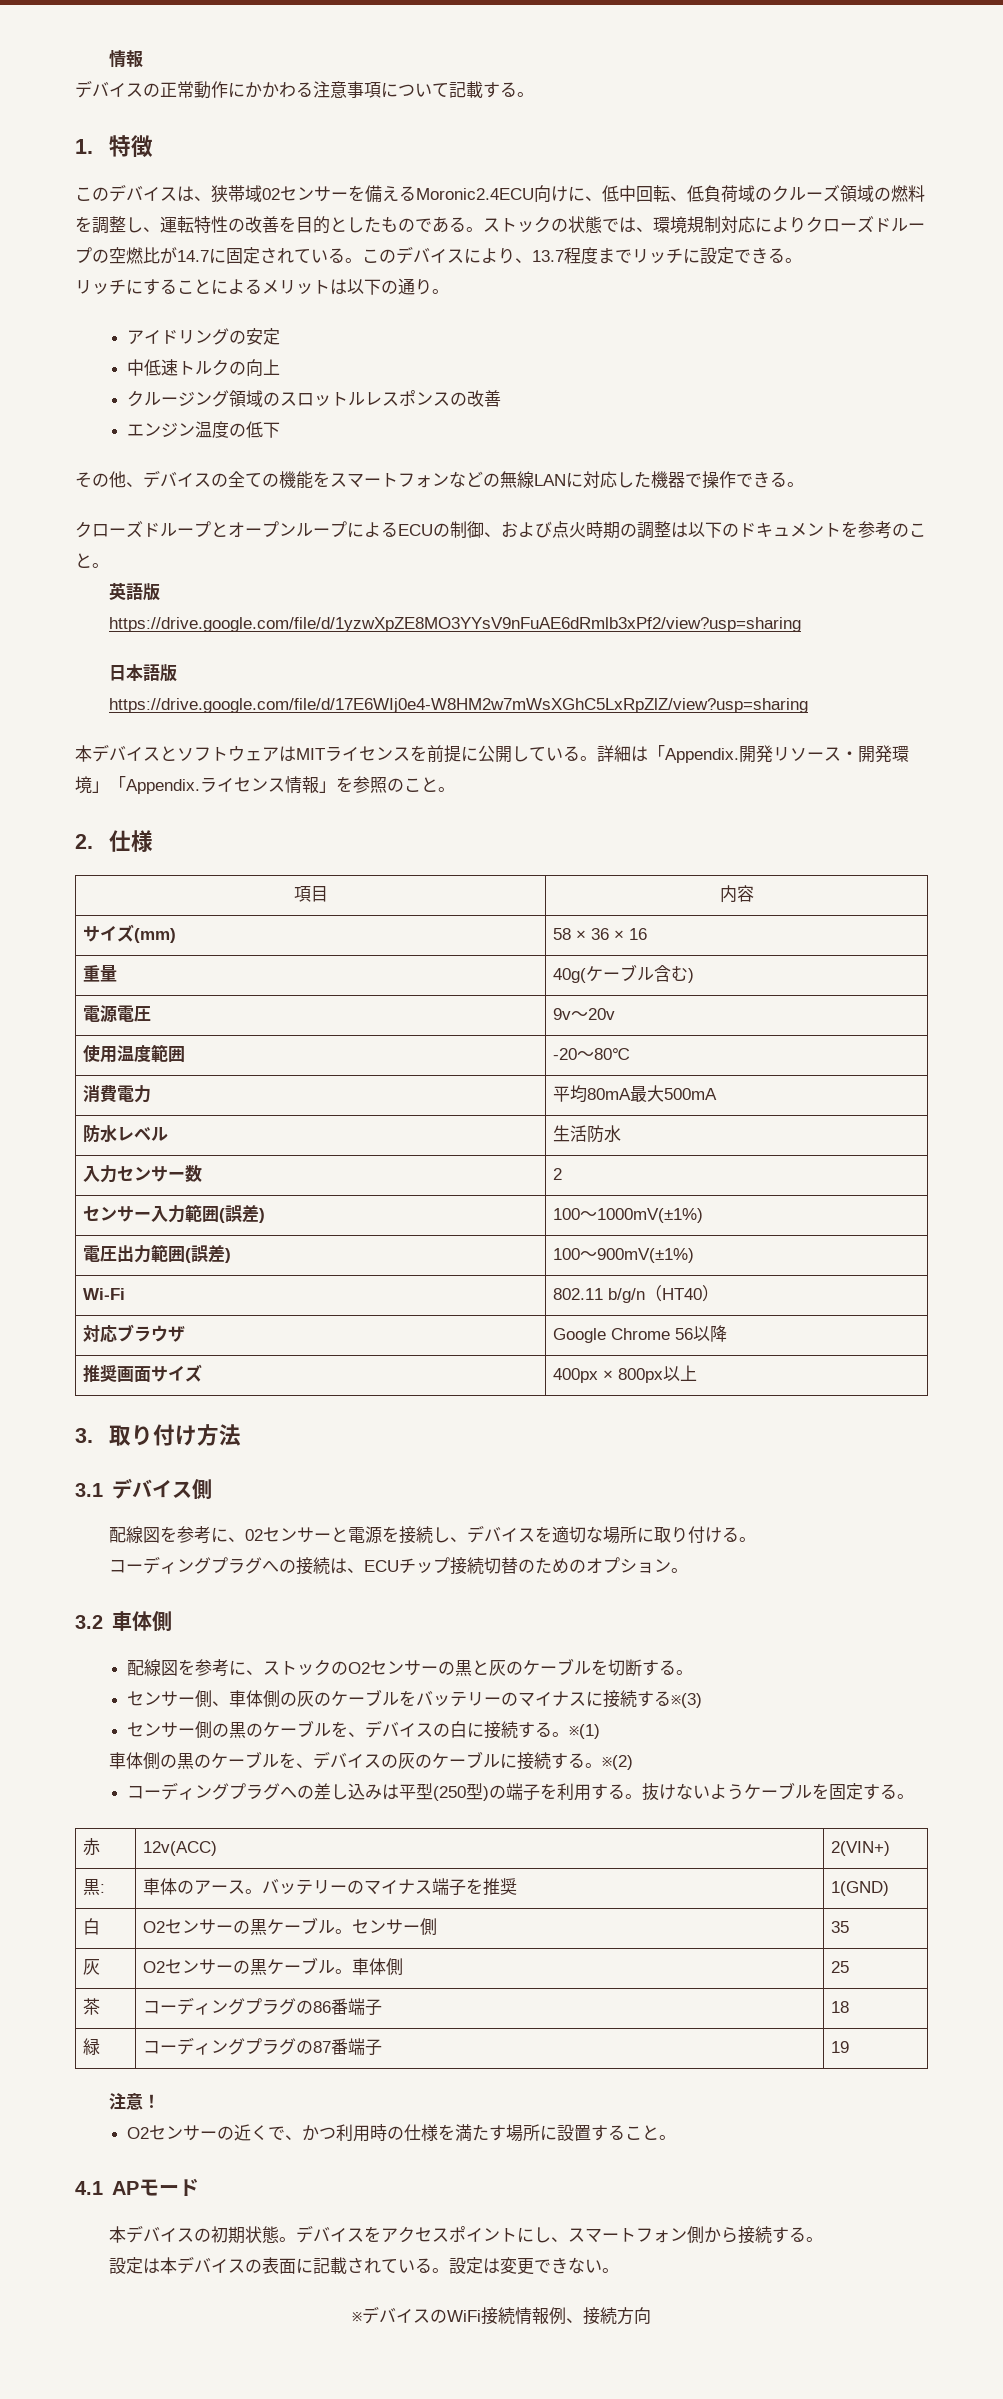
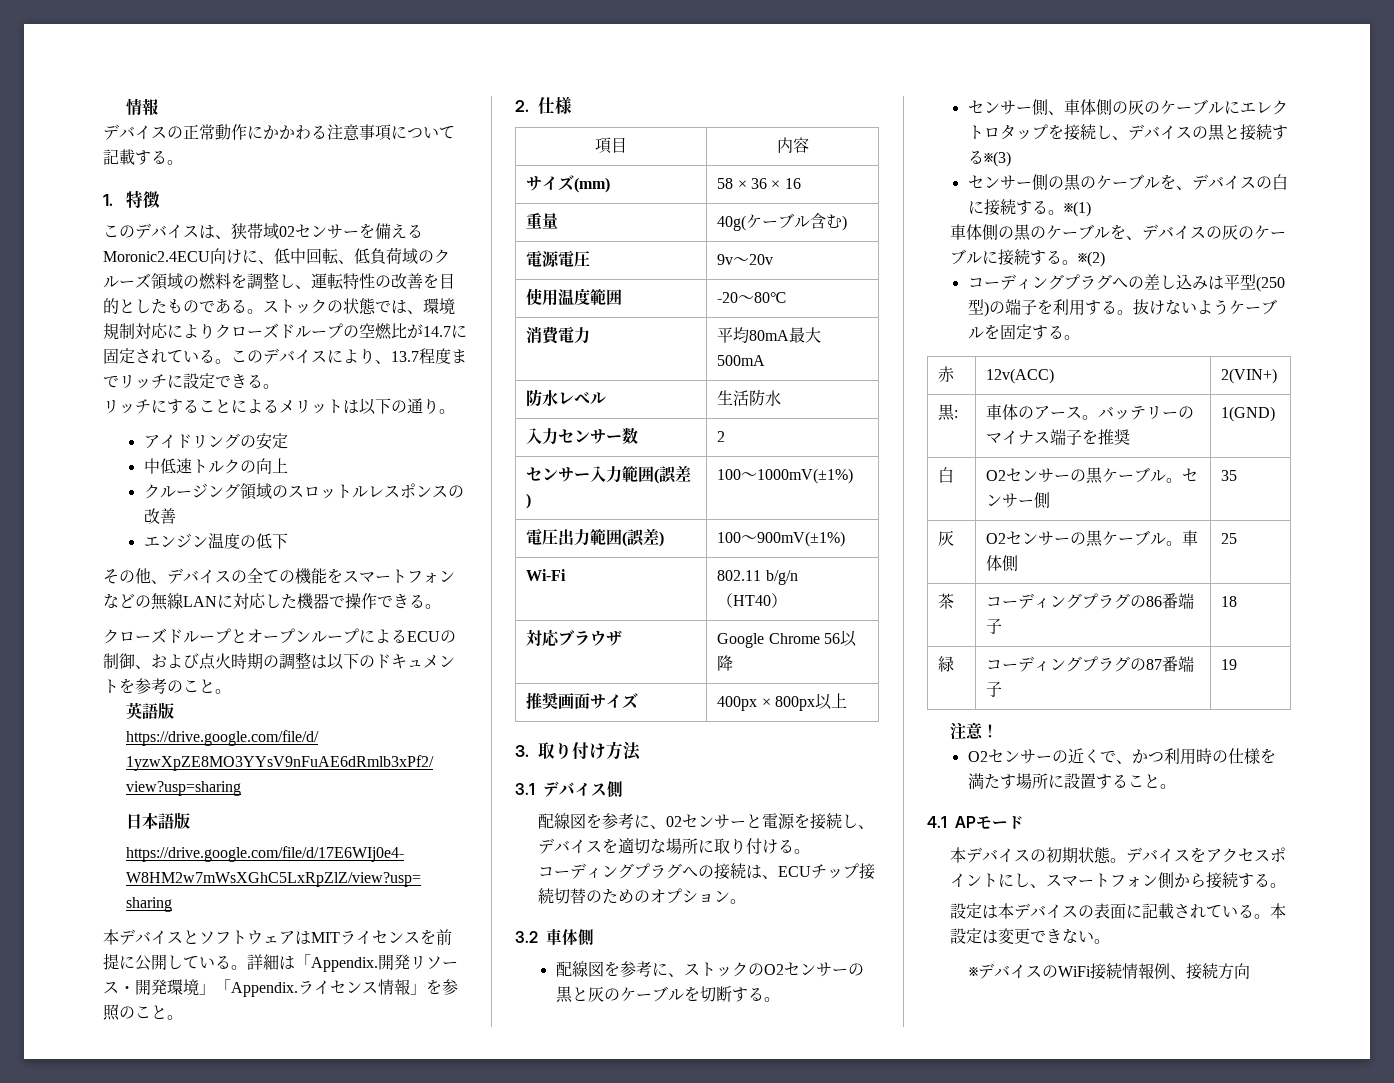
- センサー側、車体側の灰のケーブルをバッテリーのマイナスに接続する※(3)
+ センサー側、車体側の灰のケーブルにエレクトロタップを接続し、デバイスの黒と接続する※(3)
- 設定は変更できない。
+ 本設定は変更できない。

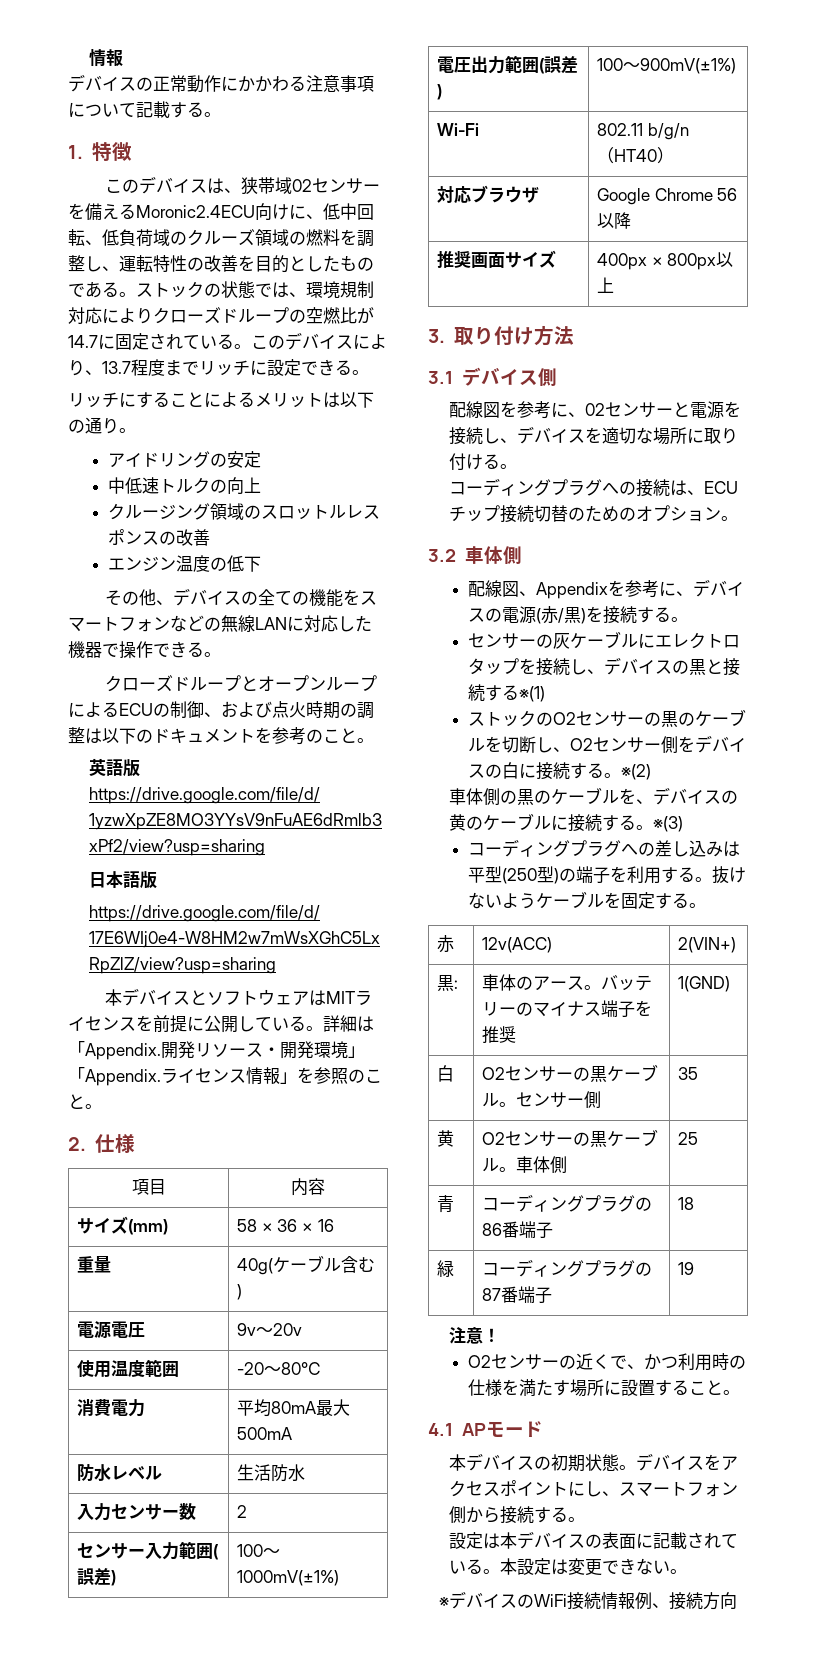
- 配線図を参考に、ストックのO2センサーの黒と灰のケーブルを切断する。
+ 配線図、Appendixを参考に、デバイスの電源(赤/黒)を接続する。
- センサー側、車体側の灰のケーブルにエレクトロタップを接続し、デバイスの黒と接続する※(3)
- センサー側の黒のケーブルを、デバイスの白に接続する。
+ センサーの灰ケーブルにエレクトロタップを接続し、デバイスの黒と接続する※(1)
+ ストックのO2センサーの黒のケーブルを切断し、O2センサー側をデバイスの白に接続する。
- ※(1)
+ ※(2)
- 車体側の黒のケーブルを、デバイスの灰のケーブルに接続する。
+ 車体側の黒のケーブルを、デバイスの黄のケーブルに接続する。
- ※(2)
+ ※(3)
- 灰 | O2センサーの黒ケーブル。車体側 | 25
+ 黄 | O2センサーの黒ケーブル。車体側 | 25
- 茶 | コーディングプラグの86番端子 | 18
+ 青 | コーディングプラグの86番端子 | 18

